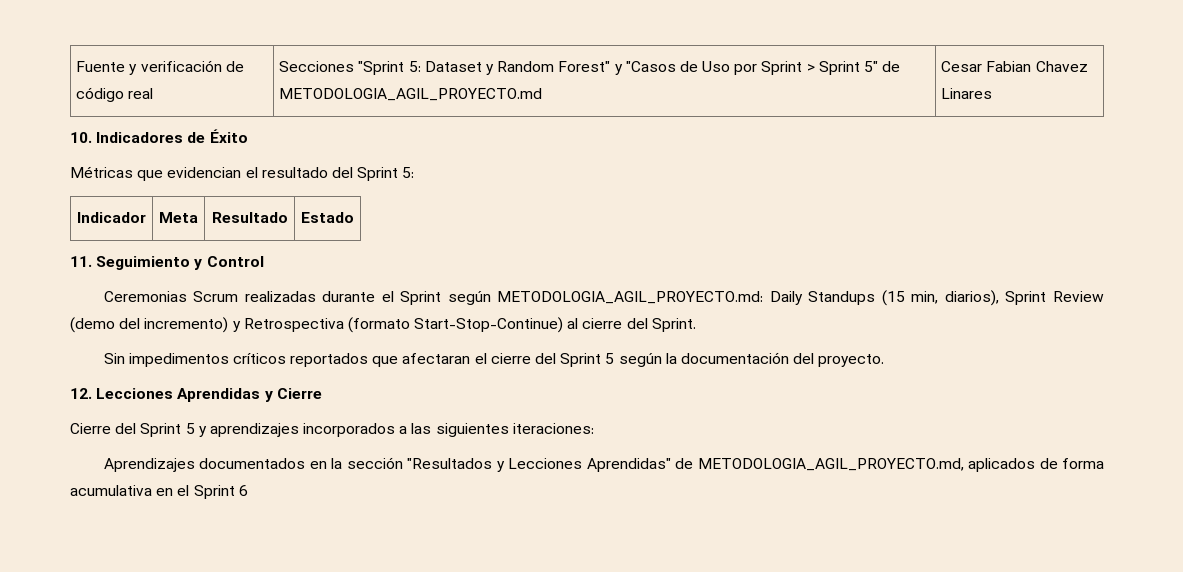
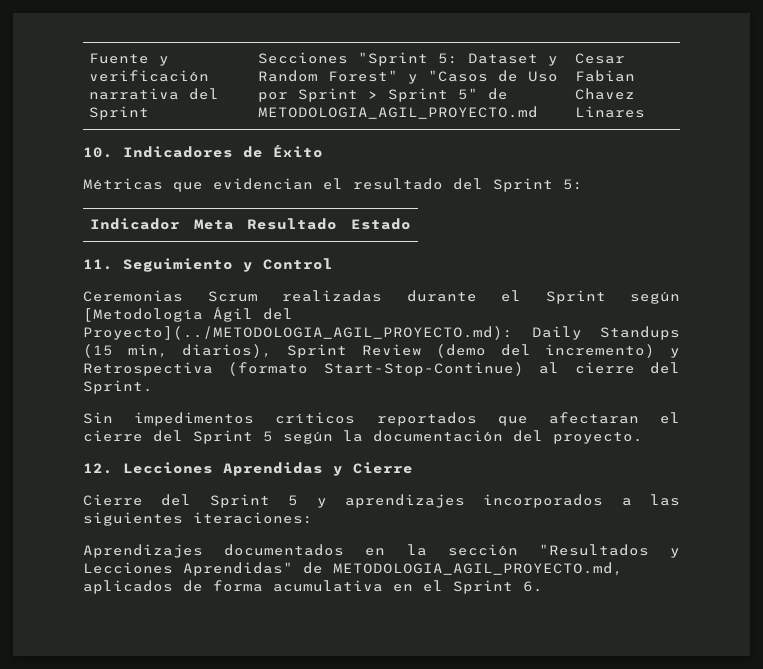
- Fuente y verificación de código real | Secciones "Sprint 5: Dataset y Random Forest" y "Casos de Uso por Sprint > Sprint 5" de METODOLOGIA_AGIL_PROYECTO.md | Cesar Fabian Chavez Linares
+ Fuente y verificación narrativa del Sprint | Secciones "Sprint 5: Dataset y Random Forest" y "Casos de Uso por Sprint > Sprint 5" de METODOLOGIA_AGIL_PROYECTO.md | Cesar Fabian Chavez Linares
- Ceremonias Scrum realizadas durante el Sprint según METODOLOGIA_AGIL_PROYECTO.md: Daily Standups (15 min, diarios), Sprint Review (demo del incremento) y Retrospectiva (formato Start-Stop-Continue) al cierre del Sprint.
+ Ceremonias Scrum realizadas durante el Sprint según [Metodología Ágil del Proyecto](../METODOLOGIA_AGIL_PROYECTO.md): Daily Standups (15 min, diarios), Sprint Review (demo del incremento) y Retrospectiva (formato Start-Stop-Continue) al cierre del Sprint.
- Aprendizajes documentados en la sección "Resultados y Lecciones Aprendidas" de METODOLOGIA_AGIL_PROYECTO.md, aplicados de forma acumulativa en el Sprint 6
+ Aprendizajes documentados en la sección "Resultados y Lecciones Aprendidas" de METODOLOGIA_AGIL_PROYECTO.md, aplicados de forma acumulativa en el Sprint 6.

